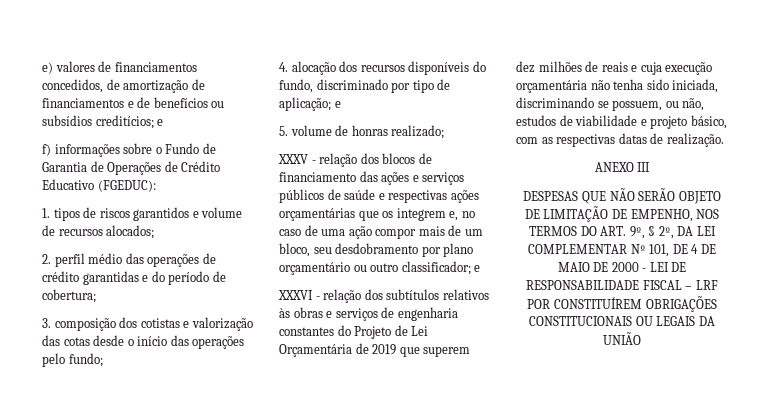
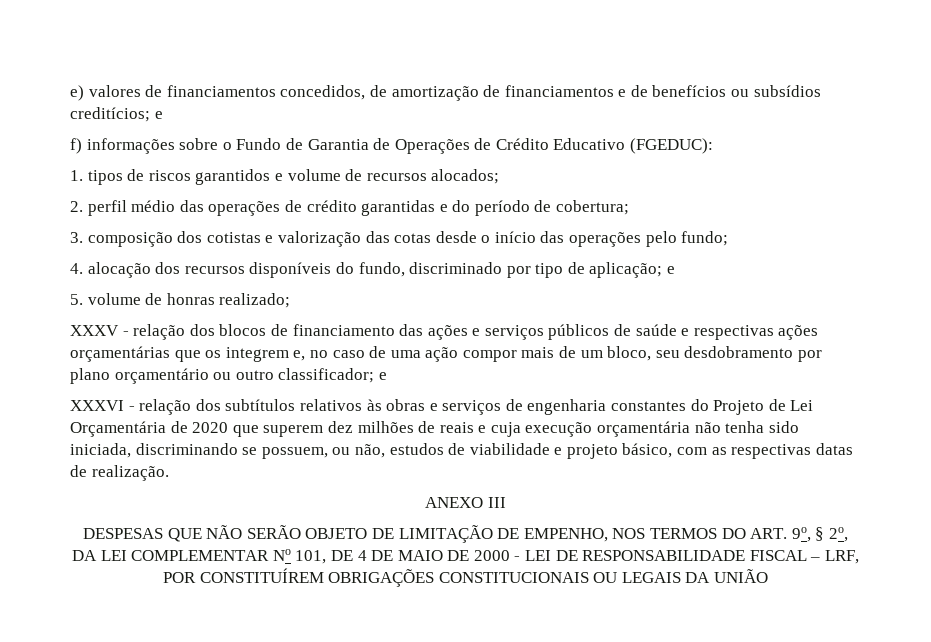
- XXXVI - relação dos subtítulos relativos às obras e serviços de engenharia constantes do Projeto de Lei Orçamentária de 2019 que superem dez milhões de reais e cuja execução orçamentária não tenha sido iniciada, discriminando se possuem, ou não, estudos de viabilidade e projeto básico, com as respectivas datas de realização.
+ XXXVI - relação dos subtítulos relativos às obras e serviços de engenharia constantes do Projeto de Lei Orçamentária de 2020 que superem dez milhões de reais e cuja execução orçamentária não tenha sido iniciada, discriminando se possuem, ou não, estudos de viabilidade e projeto básico, com as respectivas datas de realização.
- DESPESAS QUE NÃO SERÃO OBJETO DE LIMITAÇÃO DE EMPENHO, NOS TERMOS DO ART. 9º, § 2º, DA LEI COMPLEMENTAR Nº 101, DE 4 DE MAIO DE 2000 - LEI DE RESPONSABILIDADE FISCAL – LRF POR CONSTITUÍREM OBRIGAÇÕES CONSTITUCIONAIS OU LEGAIS DA UNIÃO
+ DESPESAS QUE NÃO SERÃO OBJETO DE LIMITAÇÃO DE EMPENHO, NOS TERMOS DO ART. 9o, § 2o, DA LEI COMPLEMENTAR No 101, DE 4 DE MAIO DE 2000 - LEI DE RESPONSABILIDADE FISCAL – LRF, POR CONSTITUÍREM OBRIGAÇÕES CONSTITUCIONAIS OU LEGAIS DA UNIÃO

